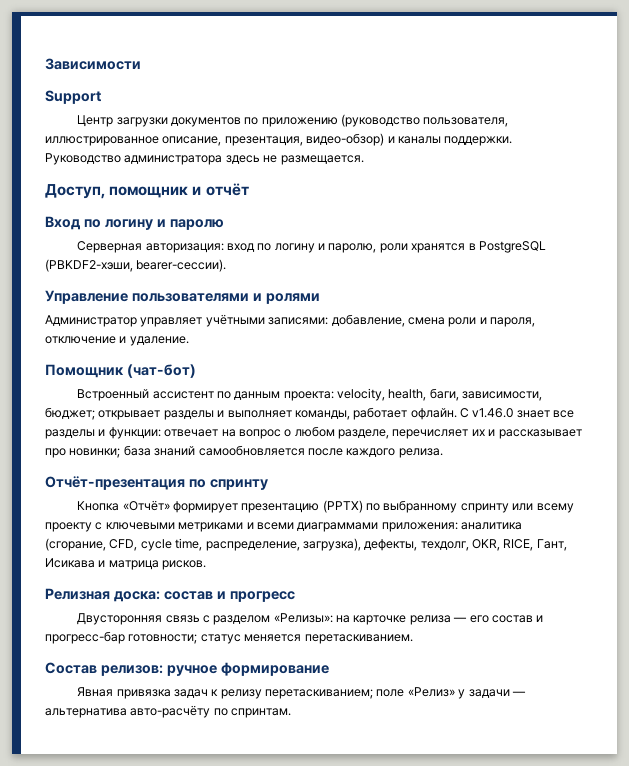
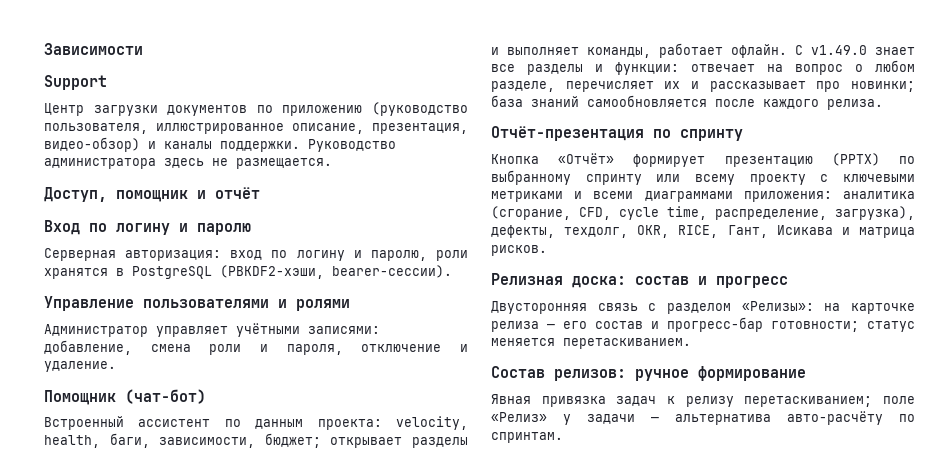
- С v1.46.0 знает все разделы и функции: отвечает на вопрос о любом разделе, перечисляет их и рассказывает про новинки; база знаний самообновляется после каждого релиза.
+ С v1.49.0 знает все разделы и функции: отвечает на вопрос о любом разделе, перечисляет их и рассказывает про новинки; база знаний самообновляется после каждого релиза.

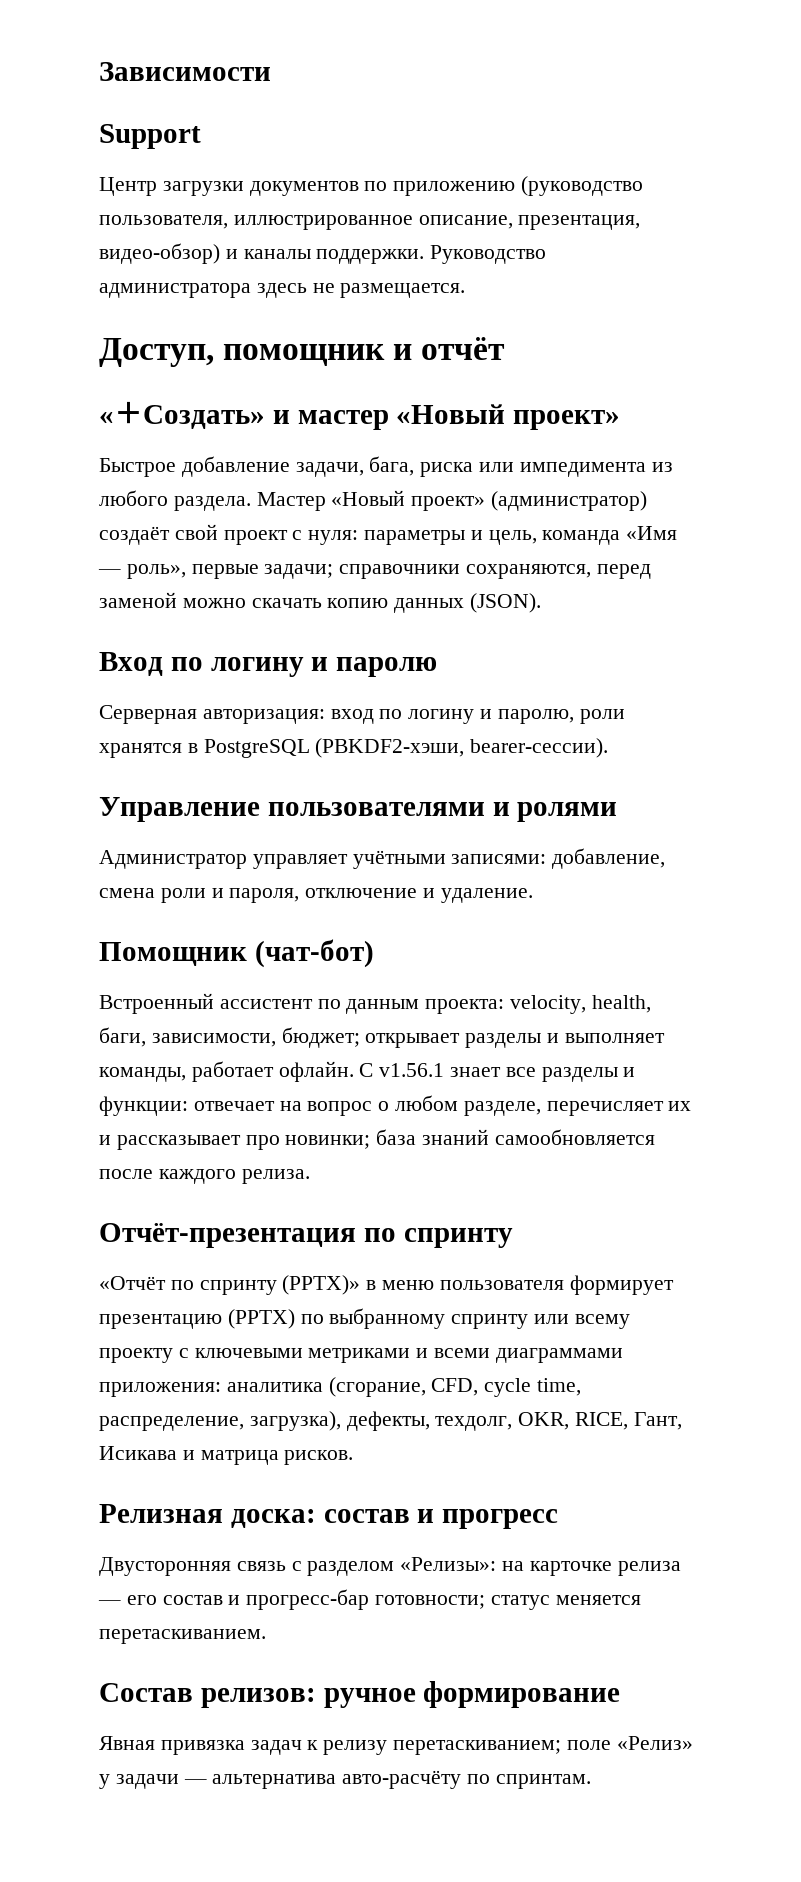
+ «＋Создать» и мастер «Новый проект»
+ Быстрое добавление задачи, бага, риска или импедимента из любого раздела. Мастер «Новый проект» (администратор) создаёт свой проект с нуля: параметры и цель, команда «Имя — роль», первые задачи; справочники сохраняются, перед заменой можно скачать копию данных (JSON).
- С v1.49.0 знает все разделы и функции: отвечает на вопрос о любом разделе, перечисляет их и рассказывает про новинки; база знаний самообновляется после каждого релиза.
+ С v1.56.1 знает все разделы и функции: отвечает на вопрос о любом разделе, перечисляет их и рассказывает про новинки; база знаний самообновляется после каждого релиза.
- Кнопка «Отчёт» формирует презентацию (PPTX) по выбранному спринту или всему проекту с ключевыми метриками и всеми диаграммами приложения: аналитика (сгорание, CFD, cycle time, распределение, загрузка), дефекты, техдолг, OKR, RICE, Гант, Исикава и матрица рисков.
+ «Отчёт по спринту (PPTX)» в меню пользователя формирует презентацию (PPTX) по выбранному спринту или всему проекту с ключевыми метриками и всеми диаграммами приложения: аналитика (сгорание, CFD, cycle time, распределение, загрузка), дефекты, техдолг, OKR, RICE, Гант, Исикава и матрица рисков.

